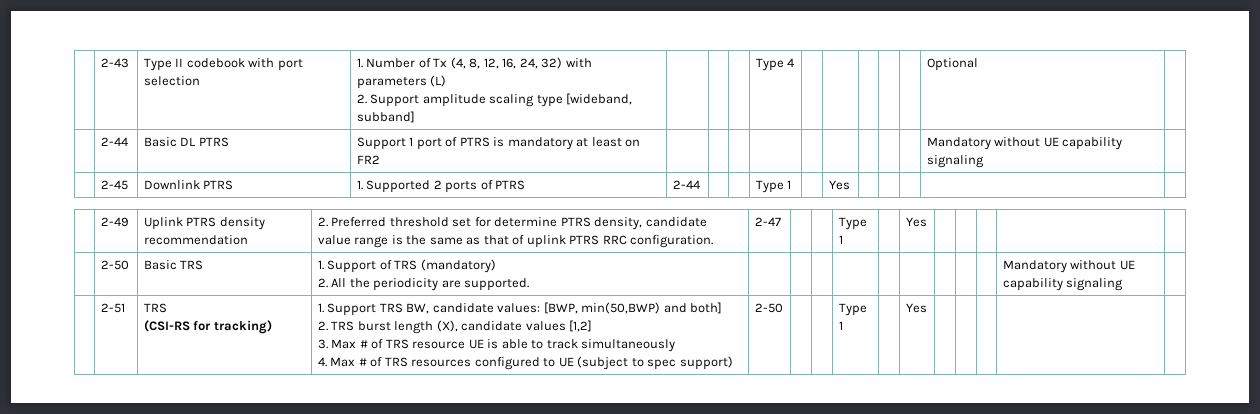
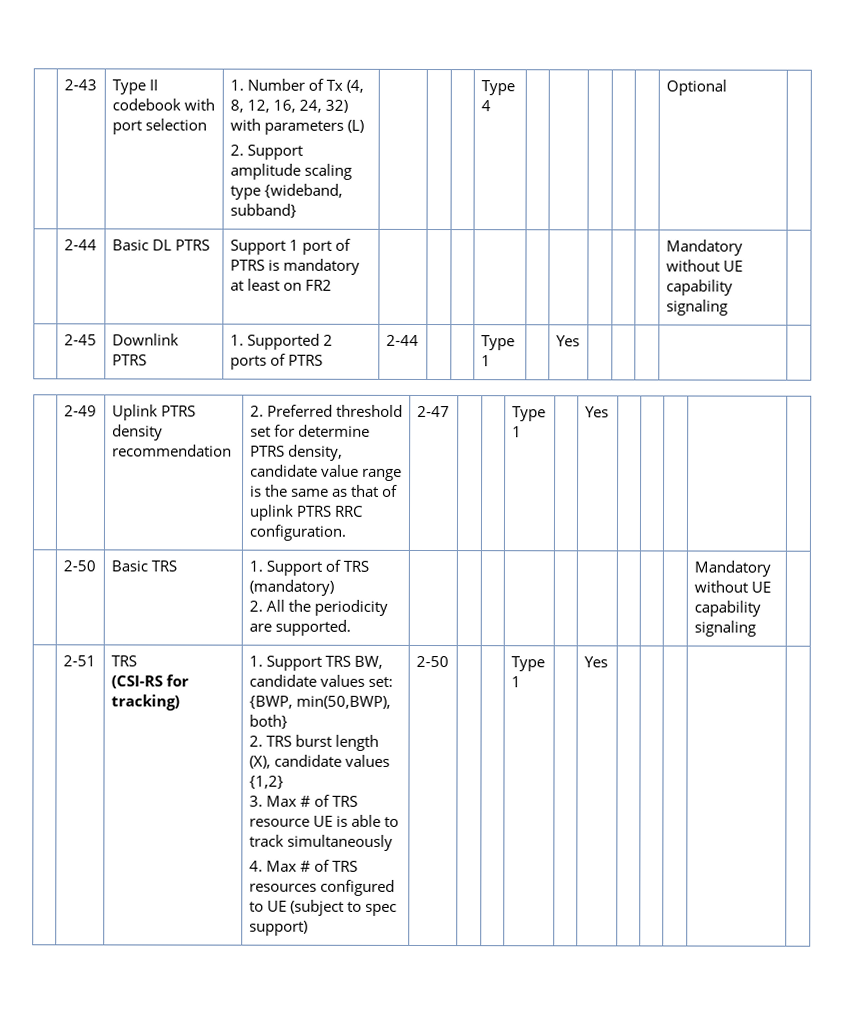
  | 2-43 | Type II codebook with port selection | 1. Number of Tx (4, 8, 12, 16, 24, 32) with parameters (L)
- 2. Support amplitude scaling type [wideband, subband] | | | | Type 4 | | | | | | Optional |
+ 2. Support amplitude scaling type {wideband, subband} | | | | Type 4 | | | | | | Optional |
- 1. Support TRS BW, candidate values: [BWP, min(50,BWP) and both]
+ 1. Support TRS BW, candidate values set: {BWP, min(50,BWP), both}
- 2. TRS burst length (X), candidate values [1,2]
+ 2. TRS burst length (X), candidate values {1,2}

